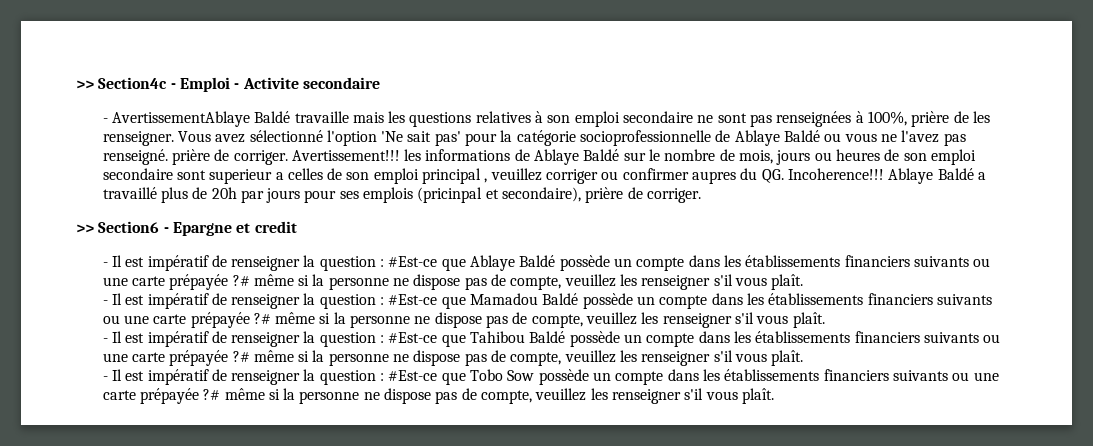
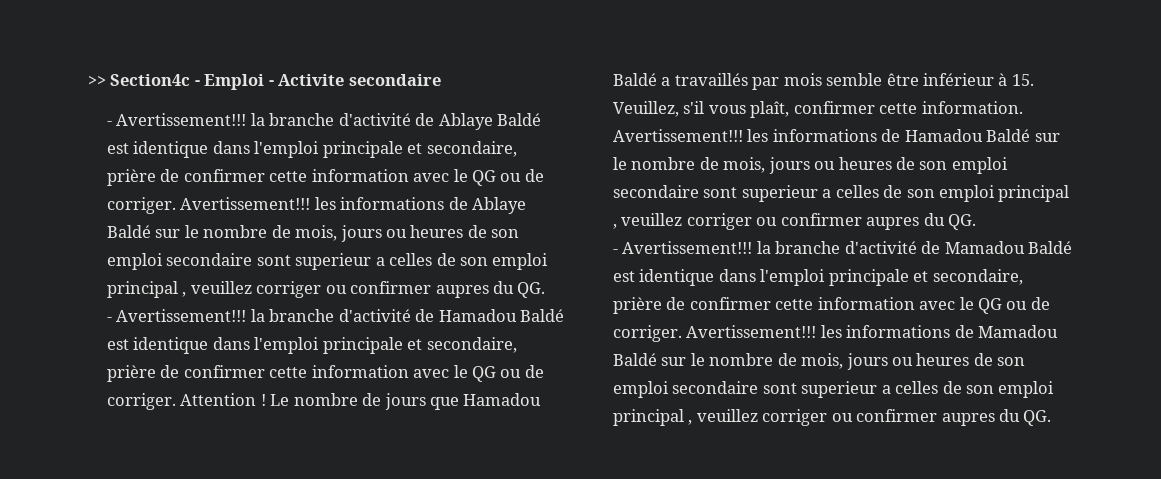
- - AvertissementAblaye Baldé travaille mais les questions relatives à son emploi secondaire ne sont pas renseignées à 100%, prière de les renseigner. Vous avez sélectionné l'option 'Ne sait pas' pour la catégorie socioprofessionnelle de Ablaye Baldé ou vous ne l'avez pas renseigné. prière de corriger.
+ - Avertissement!!! la branche d'activité de Ablaye Baldé est identique dans l'emploi principale et secondaire, prière de confirmer cette information avec le QG ou de corriger.
- Avertissement!!! les informations de Ablaye Baldé sur le nombre de mois, jours ou heures de son emploi secondaire sont superieur a celles de son emploi principal , veuillez corriger ou confirmer aupres du QG. Incoherence!!! Ablaye Baldé a travaillé plus de 20h par jours pour ses emplois (pricinpal et secondaire), prière de corriger.
- >> Section6 - Epargne et credit
- - Il est impératif de renseigner la question : #Est-ce que Ablaye Baldé possède un compte dans les établissements financiers suivants ou une carte prépayée ?# même si la personne ne dispose pas de compte, veuillez les renseigner s'il vous plaît.
- - Il est impératif de renseigner la question : #Est-ce que Mamadou Baldé possède un compte dans les établissements financiers suivants ou une carte prépayée ?# même si la personne ne dispose pas de compte, veuillez les renseigner s'il vous plaît.
- - Il est impératif de renseigner la question : #Est-ce que Tahibou Baldé possède un compte dans les établissements financiers suivants ou une carte prépayée ?# même si la personne ne dispose pas de compte, veuillez les renseigner s'il vous plaît.
- - Il est impératif de renseigner la question : #Est-ce que Tobo Sow possède un compte dans les établissements financiers suivants ou une carte prépayée ?# même si la personne ne dispose pas de compte, veuillez les renseigner s'il vous plaît.
+ Avertissement!!! les informations de Ablaye Baldé sur le nombre de mois, jours ou heures de son emploi secondaire sont superieur a celles de son emploi principal , veuillez corriger ou confirmer aupres du QG.
+ - Avertissement!!! la branche d'activité de Hamadou Baldé est identique dans l'emploi principale et secondaire, prière de confirmer cette information avec le QG ou de corriger. Attention ! Le nombre de jours que Hamadou Baldé a travaillés par mois semble être inférieur à 15. Veuillez, s'il vous plaît, confirmer cette information. Avertissement!!! les informations de Hamadou Baldé sur le nombre de mois, jours ou heures de son emploi secondaire sont superieur a celles de son emploi principal , veuillez corriger ou confirmer aupres du QG.
+ - Avertissement!!! la branche d'activité de Mamadou Baldé est identique dans l'emploi principale et secondaire, prière de confirmer cette information avec le QG ou de corriger. Avertissement!!! les informations de Mamadou Baldé sur le nombre de mois, jours ou heures de son emploi secondaire sont superieur a celles de son emploi principal , veuillez corriger ou confirmer aupres du QG.

